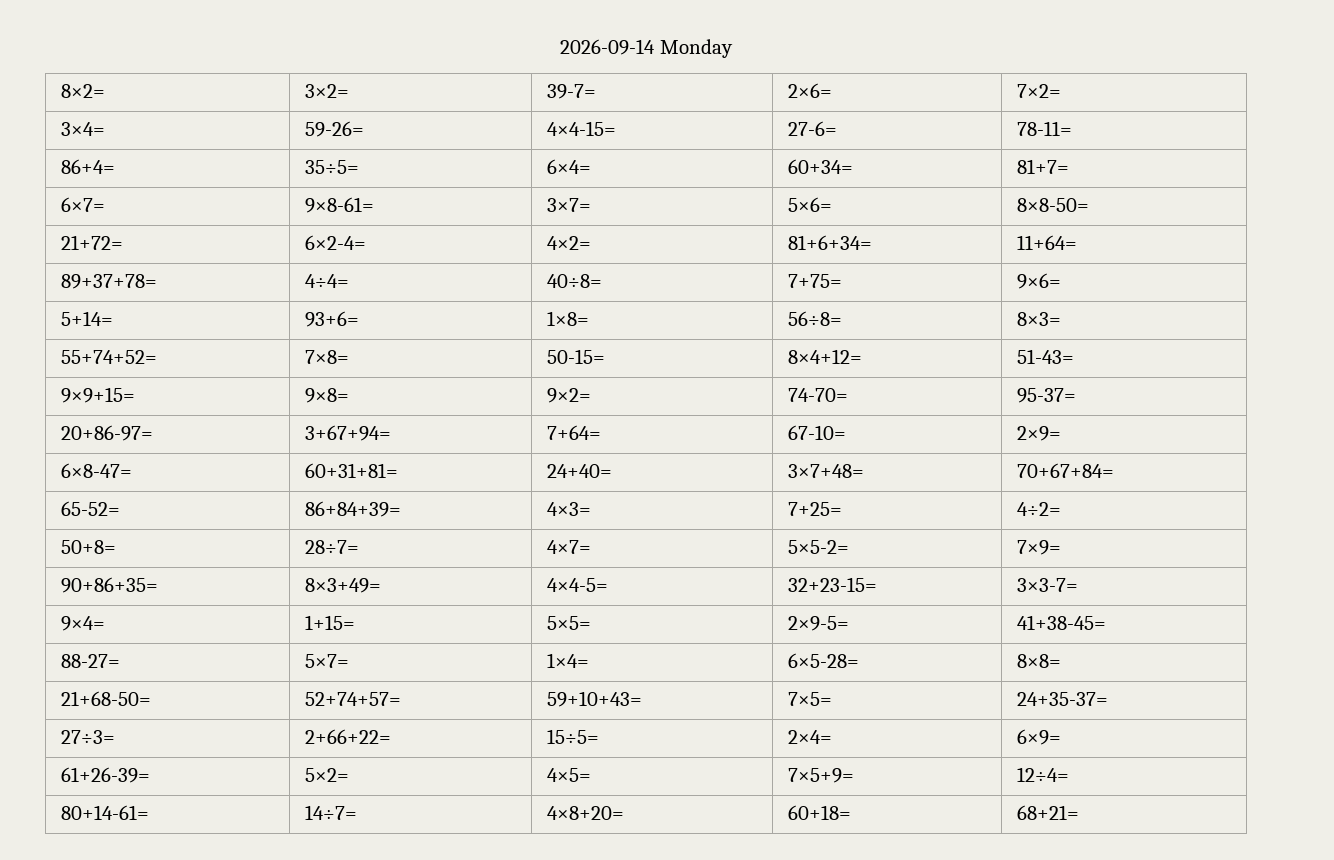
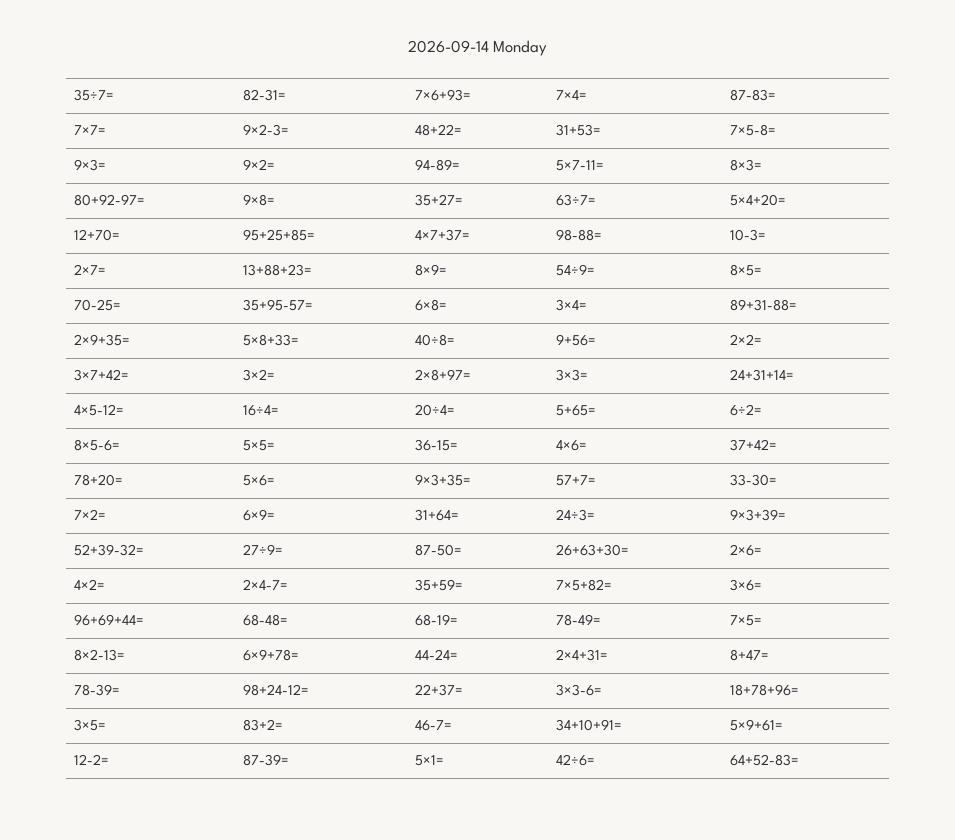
- 8×2= | 3×2= | 39-7= | 2×6= | 7×2=
- 3×4= | 59-26= | 4×4-15= | 27-6= | 78-11=
- 86+4= | 35÷5= | 6×4= | 60+34= | 81+7=
- 6×7= | 9×8-61= | 3×7= | 5×6= | 8×8-50=
- 21+72= | 6×2-4= | 4×2= | 81+6+34= | 11+64=
- 89+37+78= | 4÷4= | 40÷8= | 7+75= | 9×6=
- 5+14= | 93+6= | 1×8= | 56÷8= | 8×3=
- 55+74+52= | 7×8= | 50-15= | 8×4+12= | 51-43=
- 9×9+15= | 9×8= | 9×2= | 74-70= | 95-37=
- 20+86-97= | 3+67+94= | 7+64= | 67-10= | 2×9=
- 6×8-47= | 60+31+81= | 24+40= | 3×7+48= | 70+67+84=
- 65-52= | 86+84+39= | 4×3= | 7+25= | 4÷2=
- 50+8= | 28÷7= | 4×7= | 5×5-2= | 7×9=
- 90+86+35= | 8×3+49= | 4×4-5= | 32+23-15= | 3×3-7=
- 9×4= | 1+15= | 5×5= | 2×9-5= | 41+38-45=
- 88-27= | 5×7= | 1×4= | 6×5-28= | 8×8=
- 21+68-50= | 52+74+57= | 59+10+43= | 7×5= | 24+35-37=
- 27÷3= | 2+66+22= | 15÷5= | 2×4= | 6×9=
- 61+26-39= | 5×2= | 4×5= | 7×5+9= | 12÷4=
- 80+14-61= | 14÷7= | 4×8+20= | 60+18= | 68+21=
+ 35÷7= | 82-31= | 7×6+93= | 7×4= | 87-83=
+ 7×7= | 9×2-3= | 48+22= | 31+53= | 7×5-8=
+ 9×3= | 9×2= | 94-89= | 5×7-11= | 8×3=
+ 80+92-97= | 9×8= | 35+27= | 63÷7= | 5×4+20=
+ 12+70= | 95+25+85= | 4×7+37= | 98-88= | 10-3=
+ 2×7= | 13+88+23= | 8×9= | 54÷9= | 8×5=
+ 70-25= | 35+95-57= | 6×8= | 3×4= | 89+31-88=
+ 2×9+35= | 5×8+33= | 40÷8= | 9+56= | 2×2=
+ 3×7+42= | 3×2= | 2×8+97= | 3×3= | 24+31+14=
+ 4×5-12= | 16÷4= | 20÷4= | 5+65= | 6÷2=
+ 8×5-6= | 5×5= | 36-15= | 4×6= | 37+42=
+ 78+20= | 5×6= | 9×3+35= | 57+7= | 33-30=
+ 7×2= | 6×9= | 31+64= | 24÷3= | 9×3+39=
+ 52+39-32= | 27÷9= | 87-50= | 26+63+30= | 2×6=
+ 4×2= | 2×4-7= | 35+59= | 7×5+82= | 3×6=
+ 96+69+44= | 68-48= | 68-19= | 78-49= | 7×5=
+ 8×2-13= | 6×9+78= | 44-24= | 2×4+31= | 8+47=
+ 78-39= | 98+24-12= | 22+37= | 3×3-6= | 18+78+96=
+ 3×5= | 83+2= | 46-7= | 34+10+91= | 5×9+61=
+ 12-2= | 87-39= | 5×1= | 42÷6= | 64+52-83=

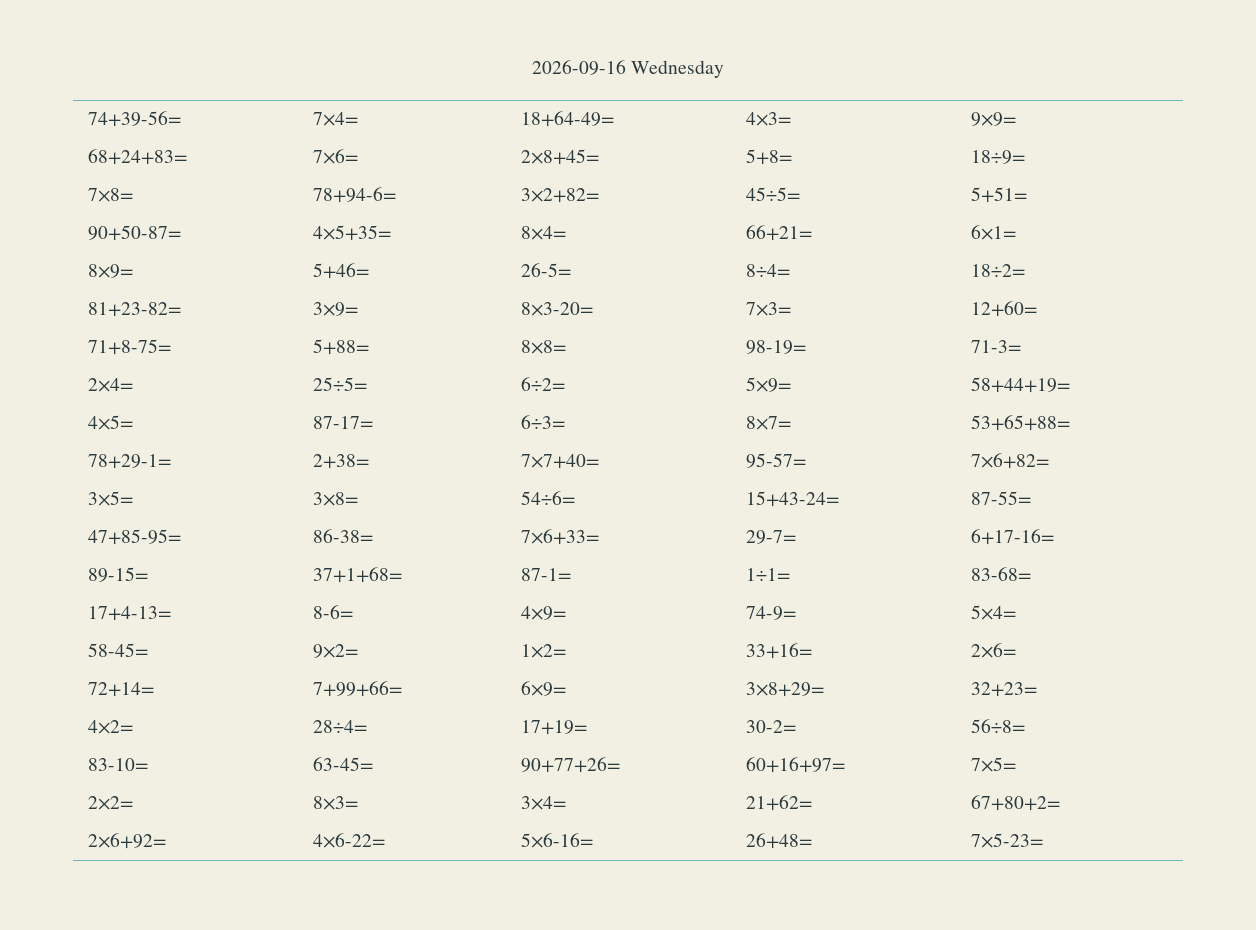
- 2026-09-14 Monday
- 35÷7= | 82-31= | 7×6+93= | 7×4= | 87-83=
- 7×7= | 9×2-3= | 48+22= | 31+53= | 7×5-8=
- 9×3= | 9×2= | 94-89= | 5×7-11= | 8×3=
- 80+92-97= | 9×8= | 35+27= | 63÷7= | 5×4+20=
- 12+70= | 95+25+85= | 4×7+37= | 98-88= | 10-3=
- 2×7= | 13+88+23= | 8×9= | 54÷9= | 8×5=
- 70-25= | 35+95-57= | 6×8= | 3×4= | 89+31-88=
- 2×9+35= | 5×8+33= | 40÷8= | 9+56= | 2×2=
- 3×7+42= | 3×2= | 2×8+97= | 3×3= | 24+31+14=
- 4×5-12= | 16÷4= | 20÷4= | 5+65= | 6÷2=
- 8×5-6= | 5×5= | 36-15= | 4×6= | 37+42=
- 78+20= | 5×6= | 9×3+35= | 57+7= | 33-30=
- 7×2= | 6×9= | 31+64= | 24÷3= | 9×3+39=
- 52+39-32= | 27÷9= | 87-50= | 26+63+30= | 2×6=
- 4×2= | 2×4-7= | 35+59= | 7×5+82= | 3×6=
- 96+69+44= | 68-48= | 68-19= | 78-49= | 7×5=
- 8×2-13= | 6×9+78= | 44-24= | 2×4+31= | 8+47=
- 78-39= | 98+24-12= | 22+37= | 3×3-6= | 18+78+96=
- 3×5= | 83+2= | 46-7= | 34+10+91= | 5×9+61=
- 12-2= | 87-39= | 5×1= | 42÷6= | 64+52-83=
+ 2026-09-16 Wednesday
+ 74+39-56= | 7×4= | 18+64-49= | 4×3= | 9×9=
+ 68+24+83= | 7×6= | 2×8+45= | 5+8= | 18÷9=
+ 7×8= | 78+94-6= | 3×2+82= | 45÷5= | 5+51=
+ 90+50-87= | 4×5+35= | 8×4= | 66+21= | 6×1=
+ 8×9= | 5+46= | 26-5= | 8÷4= | 18÷2=
+ 81+23-82= | 3×9= | 8×3-20= | 7×3= | 12+60=
+ 71+8-75= | 5+88= | 8×8= | 98-19= | 71-3=
+ 2×4= | 25÷5= | 6÷2= | 5×9= | 58+44+19=
+ 4×5= | 87-17= | 6÷3= | 8×7= | 53+65+88=
+ 78+29-1= | 2+38= | 7×7+40= | 95-57= | 7×6+82=
+ 3×5= | 3×8= | 54÷6= | 15+43-24= | 87-55=
+ 47+85-95= | 86-38= | 7×6+33= | 29-7= | 6+17-16=
+ 89-15= | 37+1+68= | 87-1= | 1÷1= | 83-68=
+ 17+4-13= | 8-6= | 4×9= | 74-9= | 5×4=
+ 58-45= | 9×2= | 1×2= | 33+16= | 2×6=
+ 72+14= | 7+99+66= | 6×9= | 3×8+29= | 32+23=
+ 4×2= | 28÷4= | 17+19= | 30-2= | 56÷8=
+ 83-10= | 63-45= | 90+77+26= | 60+16+97= | 7×5=
+ 2×2= | 8×3= | 3×4= | 21+62= | 67+80+2=
+ 2×6+92= | 4×6-22= | 5×6-16= | 26+48= | 7×5-23=

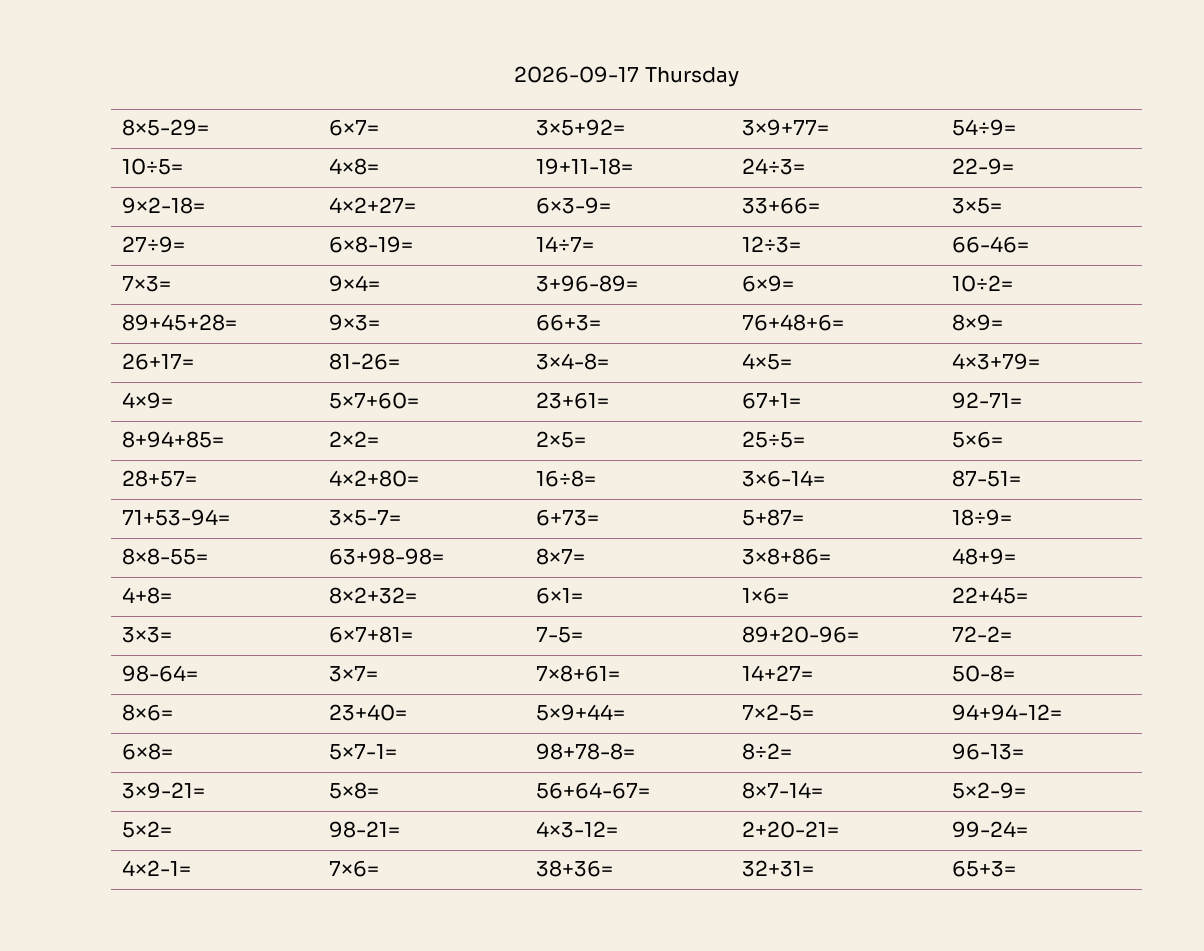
- 2026-09-16 Wednesday
- 74+39-56= | 7×4= | 18+64-49= | 4×3= | 9×9=
- 68+24+83= | 7×6= | 2×8+45= | 5+8= | 18÷9=
- 7×8= | 78+94-6= | 3×2+82= | 45÷5= | 5+51=
- 90+50-87= | 4×5+35= | 8×4= | 66+21= | 6×1=
- 8×9= | 5+46= | 26-5= | 8÷4= | 18÷2=
- 81+23-82= | 3×9= | 8×3-20= | 7×3= | 12+60=
- 71+8-75= | 5+88= | 8×8= | 98-19= | 71-3=
- 2×4= | 25÷5= | 6÷2= | 5×9= | 58+44+19=
- 4×5= | 87-17= | 6÷3= | 8×7= | 53+65+88=
- 78+29-1= | 2+38= | 7×7+40= | 95-57= | 7×6+82=
- 3×5= | 3×8= | 54÷6= | 15+43-24= | 87-55=
- 47+85-95= | 86-38= | 7×6+33= | 29-7= | 6+17-16=
- 89-15= | 37+1+68= | 87-1= | 1÷1= | 83-68=
- 17+4-13= | 8-6= | 4×9= | 74-9= | 5×4=
- 58-45= | 9×2= | 1×2= | 33+16= | 2×6=
- 72+14= | 7+99+66= | 6×9= | 3×8+29= | 32+23=
- 4×2= | 28÷4= | 17+19= | 30-2= | 56÷8=
- 83-10= | 63-45= | 90+77+26= | 60+16+97= | 7×5=
- 2×2= | 8×3= | 3×4= | 21+62= | 67+80+2=
- 2×6+92= | 4×6-22= | 5×6-16= | 26+48= | 7×5-23=
+ 2026-09-17 Thursday
+ 8×5-29= | 6×7= | 3×5+92= | 3×9+77= | 54÷9=
+ 10÷5= | 4×8= | 19+11-18= | 24÷3= | 22-9=
+ 9×2-18= | 4×2+27= | 6×3-9= | 33+66= | 3×5=
+ 27÷9= | 6×8-19= | 14÷7= | 12÷3= | 66-46=
+ 7×3= | 9×4= | 3+96-89= | 6×9= | 10÷2=
+ 89+45+28= | 9×3= | 66+3= | 76+48+6= | 8×9=
+ 26+17= | 81-26= | 3×4-8= | 4×5= | 4×3+79=
+ 4×9= | 5×7+60= | 23+61= | 67+1= | 92-71=
+ 8+94+85= | 2×2= | 2×5= | 25÷5= | 5×6=
+ 28+57= | 4×2+80= | 16÷8= | 3×6-14= | 87-51=
+ 71+53-94= | 3×5-7= | 6+73= | 5+87= | 18÷9=
+ 8×8-55= | 63+98-98= | 8×7= | 3×8+86= | 48+9=
+ 4+8= | 8×2+32= | 6×1= | 1×6= | 22+45=
+ 3×3= | 6×7+81= | 7-5= | 89+20-96= | 72-2=
+ 98-64= | 3×7= | 7×8+61= | 14+27= | 50-8=
+ 8×6= | 23+40= | 5×9+44= | 7×2-5= | 94+94-12=
+ 6×8= | 5×7-1= | 98+78-8= | 8÷2= | 96-13=
+ 3×9-21= | 5×8= | 56+64-67= | 8×7-14= | 5×2-9=
+ 5×2= | 98-21= | 4×3-12= | 2+20-21= | 99-24=
+ 4×2-1= | 7×6= | 38+36= | 32+31= | 65+3=

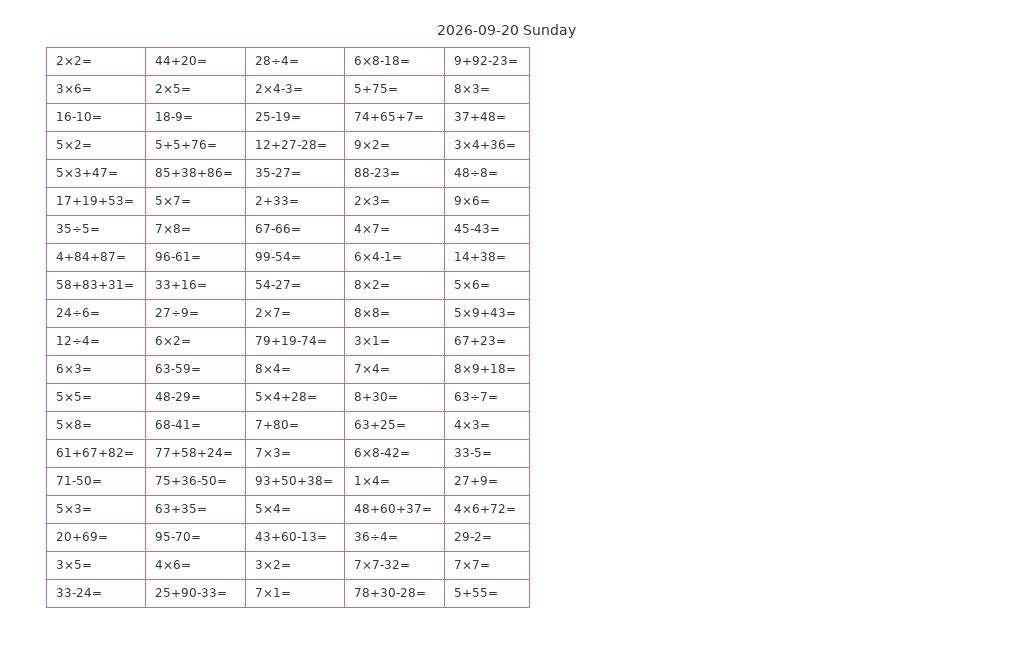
- 2026-09-17 Thursday
- 8×5-29= | 6×7= | 3×5+92= | 3×9+77= | 54÷9=
- 10÷5= | 4×8= | 19+11-18= | 24÷3= | 22-9=
- 9×2-18= | 4×2+27= | 6×3-9= | 33+66= | 3×5=
- 27÷9= | 6×8-19= | 14÷7= | 12÷3= | 66-46=
- 7×3= | 9×4= | 3+96-89= | 6×9= | 10÷2=
- 89+45+28= | 9×3= | 66+3= | 76+48+6= | 8×9=
- 26+17= | 81-26= | 3×4-8= | 4×5= | 4×3+79=
- 4×9= | 5×7+60= | 23+61= | 67+1= | 92-71=
- 8+94+85= | 2×2= | 2×5= | 25÷5= | 5×6=
- 28+57= | 4×2+80= | 16÷8= | 3×6-14= | 87-51=
- 71+53-94= | 3×5-7= | 6+73= | 5+87= | 18÷9=
- 8×8-55= | 63+98-98= | 8×7= | 3×8+86= | 48+9=
- 4+8= | 8×2+32= | 6×1= | 1×6= | 22+45=
- 3×3= | 6×7+81= | 7-5= | 89+20-96= | 72-2=
- 98-64= | 3×7= | 7×8+61= | 14+27= | 50-8=
- 8×6= | 23+40= | 5×9+44= | 7×2-5= | 94+94-12=
- 6×8= | 5×7-1= | 98+78-8= | 8÷2= | 96-13=
- 3×9-21= | 5×8= | 56+64-67= | 8×7-14= | 5×2-9=
- 5×2= | 98-21= | 4×3-12= | 2+20-21= | 99-24=
- 4×2-1= | 7×6= | 38+36= | 32+31= | 65+3=
+ 2026-09-20 Sunday
+ 2×2= | 44+20= | 28÷4= | 6×8-18= | 9+92-23=
+ 3×6= | 2×5= | 2×4-3= | 5+75= | 8×3=
+ 16-10= | 18-9= | 25-19= | 74+65+7= | 37+48=
+ 5×2= | 5+5+76= | 12+27-28= | 9×2= | 3×4+36=
+ 5×3+47= | 85+38+86= | 35-27= | 88-23= | 48÷8=
+ 17+19+53= | 5×7= | 2+33= | 2×3= | 9×6=
+ 35÷5= | 7×8= | 67-66= | 4×7= | 45-43=
+ 4+84+87= | 96-61= | 99-54= | 6×4-1= | 14+38=
+ 58+83+31= | 33+16= | 54-27= | 8×2= | 5×6=
+ 24÷6= | 27÷9= | 2×7= | 8×8= | 5×9+43=
+ 12÷4= | 6×2= | 79+19-74= | 3×1= | 67+23=
+ 6×3= | 63-59= | 8×4= | 7×4= | 8×9+18=
+ 5×5= | 48-29= | 5×4+28= | 8+30= | 63÷7=
+ 5×8= | 68-41= | 7+80= | 63+25= | 4×3=
+ 61+67+82= | 77+58+24= | 7×3= | 6×8-42= | 33-5=
+ 71-50= | 75+36-50= | 93+50+38= | 1×4= | 27+9=
+ 5×3= | 63+35= | 5×4= | 48+60+37= | 4×6+72=
+ 20+69= | 95-70= | 43+60-13= | 36÷4= | 29-2=
+ 3×5= | 4×6= | 3×2= | 7×7-32= | 7×7=
+ 33-24= | 25+90-33= | 7×1= | 78+30-28= | 5+55=

